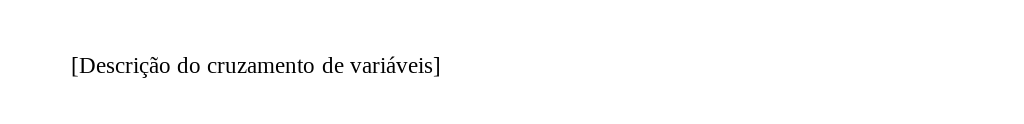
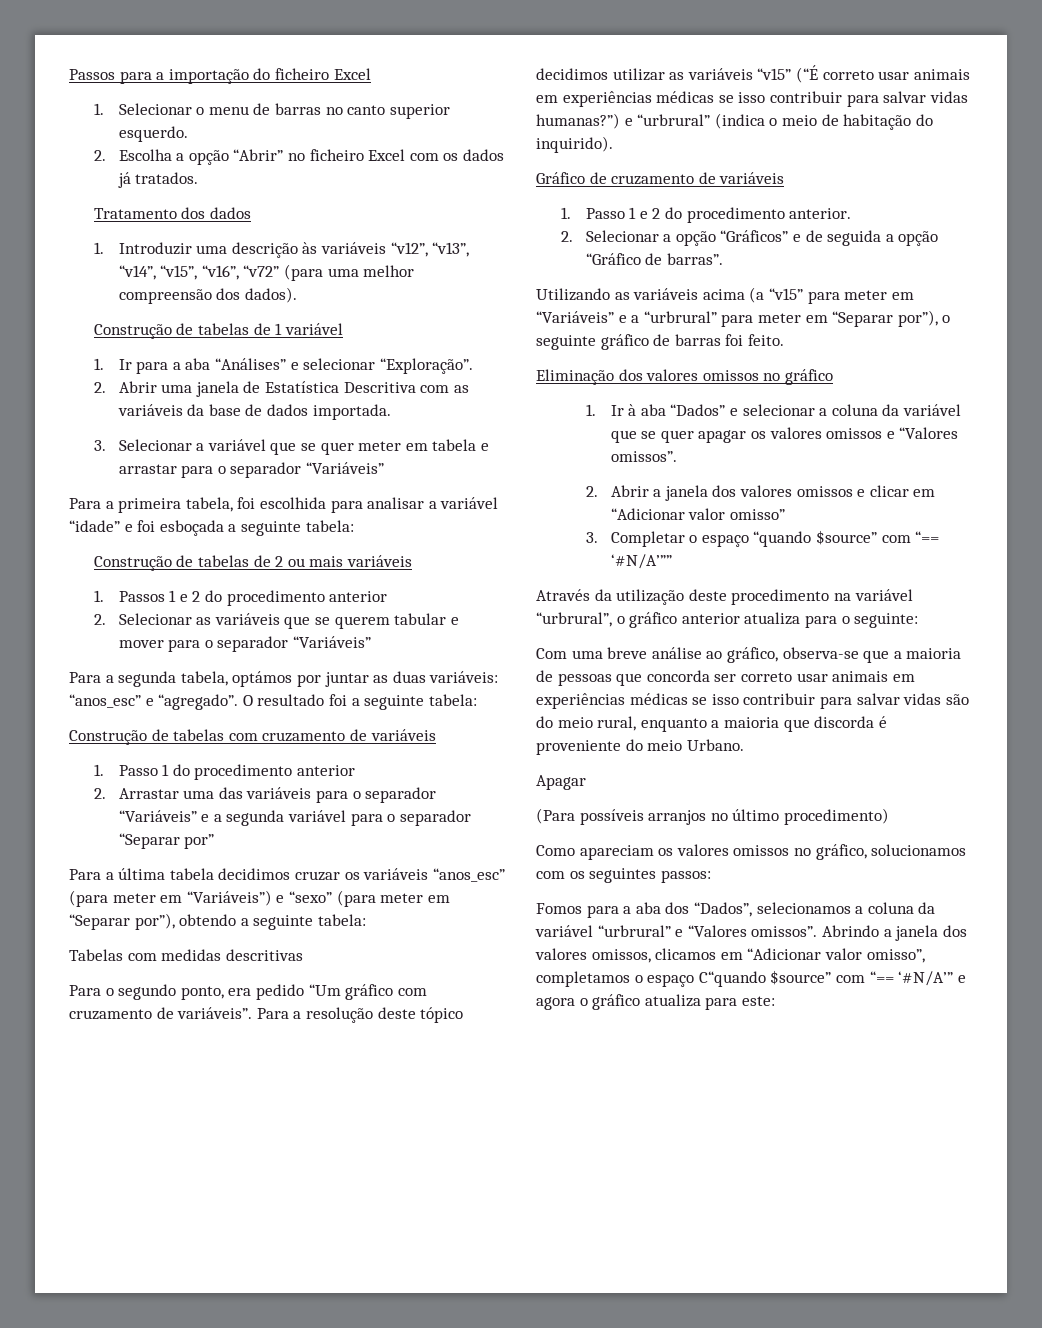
- [Descrição do cruzamento de variáveis]
+ Passos para a importação do ficheiro Excel
+ 1. Selecionar o menu de barras no canto superior esquerdo.
+ 2. Escolha a opção “Abrir” no ficheiro Excel com os dados já tratados.
+ Tratamento dos dados
+ 1. Introduzir uma descrição às variáveis “v12”, “v13”, “v14”, “v15”, “v16”, “v72” (para uma melhor compreensão dos dados).
+ Construção de tabelas de 1 variável
+ 1. Ir para a aba “Análises” e selecionar “Exploração”.
+ 2. Abrir uma janela de Estatística Descritiva com as variáveis da base de dados importada.
+ 3. Selecionar a variável que se quer meter em tabela e arrastar para o separador “Variáveis”
+ Para a primeira tabela, foi escolhida para analisar a variável “idade” e foi esboçada a seguinte tabela:
+ Construção de tabelas de 2 ou mais variáveis
+ 1. Passos 1 e 2 do procedimento anterior
+ 2. Selecionar as variáveis que se querem tabular e mover para o separador “Variáveis”
+ Para a segunda tabela, optámos por juntar as duas variáveis: “anos_esc” e “agregado”. O resultado foi a seguinte tabela:
+ Construção de tabelas com cruzamento de variáveis
+ 1. Passo 1 do procedimento anterior
+ 2. Arrastar uma das variáveis para o separador “Variáveis” e a segunda variável para o separador “Separar por”
+ Para a última tabela decidimos cruzar os variáveis “anos_esc” (para meter em “Variáveis”) e “sexo” (para meter em “Separar por”), obtendo a seguinte tabela:
+ Tabelas com medidas descritivas
+ Para o segundo ponto, era pedido “Um gráfico com cruzamento de variáveis”. Para a resolução deste tópico decidimos utilizar as variáveis “v15” (“É correto usar animais em experiências médicas se isso contribuir para salvar vidas humanas?”) e “urbrural” (indica o meio de habitação do inquirido).
+ Gráfico de cruzamento de variáveis
+ 1. Passo 1 e 2 do procedimento anterior.
+ 2. Selecionar a opção “Gráficos” e de seguida a opção “Gráfico de barras”.
+ Utilizando as variáveis acima (a “v15” para meter em “Variáveis” e a “urbrural” para meter em “Separar por”), o seguinte gráfico de barras foi feito.
+ Eliminação dos valores omissos no gráfico
+ 1. Ir à aba “Dados” e selecionar a coluna da variável que se quer apagar os valores omissos e “Valores omissos”.
+ 2. Abrir a janela dos valores omissos e clicar em “Adicionar valor omisso”
+ 3. Completar o espaço “quando $source” com “== ‘#N/A’””
+ Através da utilização deste procedimento na variável “urbrural”, o gráfico anterior atualiza para o seguinte:
+ Com uma breve análise ao gráfico, observa-se que a maioria de pessoas que concorda ser correto usar animais em experiências médicas se isso contribuir para salvar vidas são do meio rural, enquanto a maioria que discorda é proveniente do meio Urbano.
+ Apagar
+ (Para possíveis arranjos no último procedimento)
+ Como apareciam os valores omissos no gráfico, solucionamos com os seguintes passos:
+ Fomos para a aba dos “Dados”, selecionamos a coluna da variável “urbrural” e “Valores omissos”. Abrindo a janela dos valores omissos, clicamos em “Adicionar valor omisso”, completamos o espaço C“quando $source” com “== ‘#N/A’” e agora o gráfico atualiza para este:

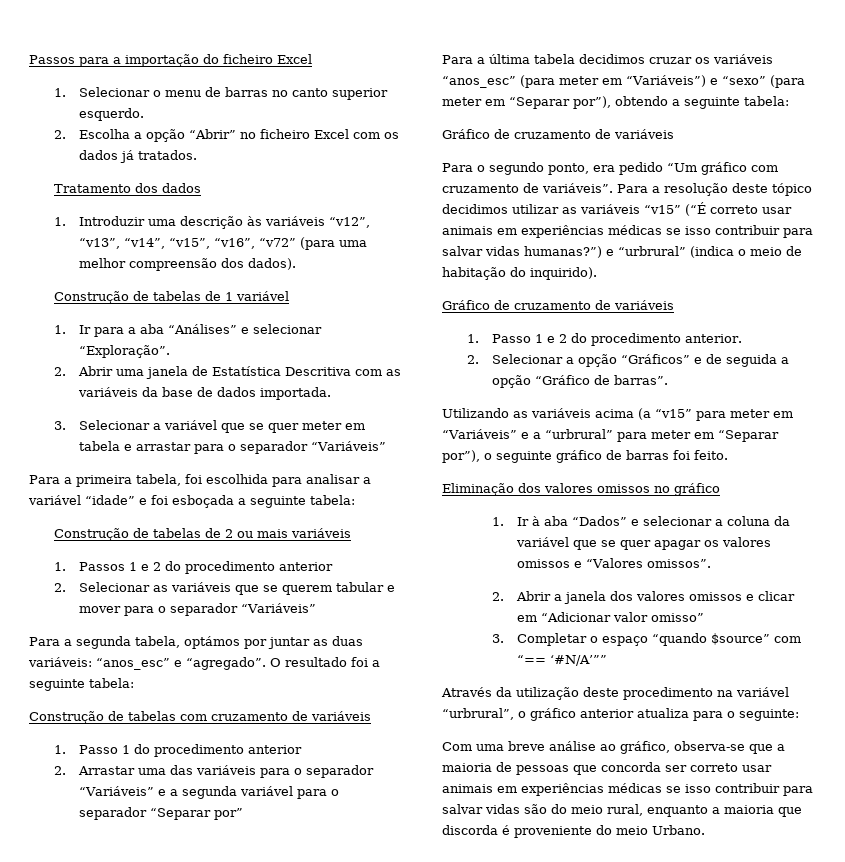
  Para a última tabela decidimos cruzar os variáveis “anos_esc” (para meter em “Variáveis”) e “sexo” (para meter em “Separar por”), obtendo a seguinte tabela:
- Tabelas com medidas descritivas
+ Gráfico de cruzamento de variáveis
- Apagar
- (Para possíveis arranjos no último procedimento)
- Como apareciam os valores omissos no gráfico, solucionamos com os seguintes passos:
- Fomos para a aba dos “Dados”, selecionamos a coluna da variável “urbrural” e “Valores omissos”. Abrindo a janela dos valores omissos, clicamos em “Adicionar valor omisso”, completamos o espaço C“quando $source” com “== ‘#N/A’” e agora o gráfico atualiza para este:

